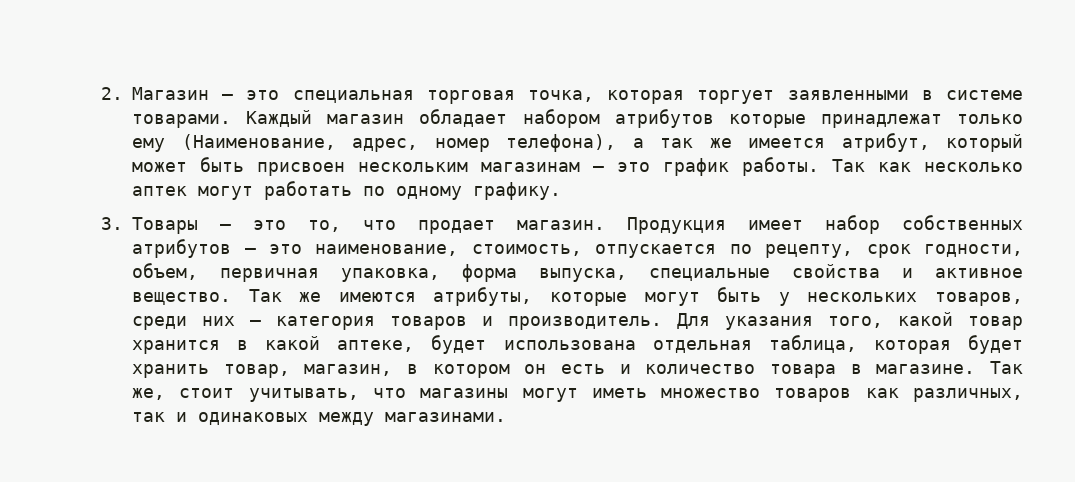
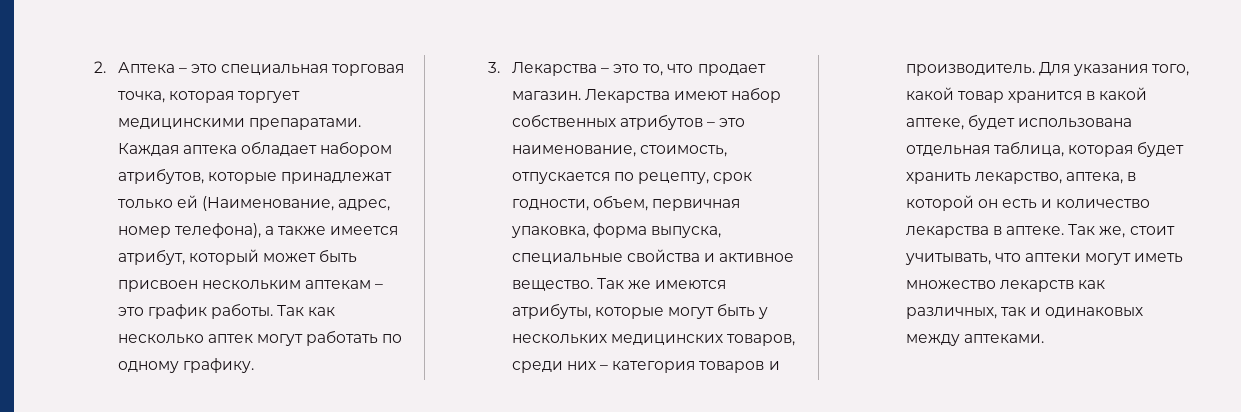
- 2. Магазин – это специальная торговая точка, которая торгует заявленными в системе товарами. Каждый магазин обладает набором атрибутов которые принадлежат только ему (Наименование, адрес, номер телефона), а так же имеется атрибут, который может быть присвоен нескольким магазинам – это график работы.
+ 2. Аптека – это специальная торговая точка, которая торгует медицинскими препаратами. Каждая аптека обладает набором атрибутов, которые принадлежат только ей (Наименование, адрес, номер телефона), а также имеется атрибут, который может быть присвоен нескольким аптекам – это график работы.
- 3. Товары – это то, что продает магазин.
+ 3. Лекарства – это то, что продает магазин.
- Продукция имеет набор собственных атрибутов – это наименование, стоимость, отпускается по рецепту, срок годности, объем, первичная упаковка, форма выпуска, специальные свойства и активное вещество.
+ Лекарства имеют набор собственных атрибутов – это наименование, стоимость, отпускается по рецепту, срок годности, объем, первичная упаковка, форма выпуска, специальные свойства и активное вещество.
- Так же имеются атрибуты, которые могут быть у нескольких товаров, среди них – категория товаров и производитель.
+ Так же имеются атрибуты, которые могут быть у нескольких медицинских товаров, среди них – категория товаров и производитель.
- Для указания того, какой товар хранится в какой аптеке, будет использована отдельная таблица, которая будет хранить товар, магазин, в котором он есть и количество товара в магазине.
+ Для указания того, какой товар хранится в какой аптеке, будет использована отдельная таблица, которая будет хранить лекарство, аптека, в которой он есть и количество лекарства в аптеке.
- Так же, стоит учитывать, что магазины могут иметь множество товаров как различных, так и одинаковых между магазинами.
+ Так же, стоит учитывать, что аптеки могут иметь множество лекарств как различных, так и одинаковых между аптеками.

